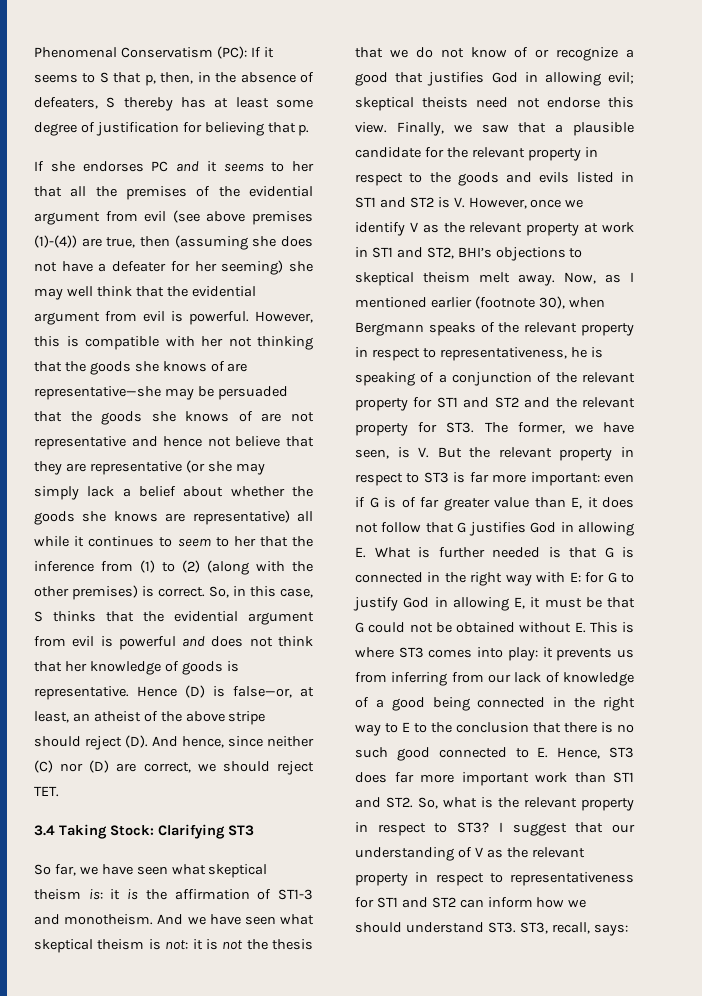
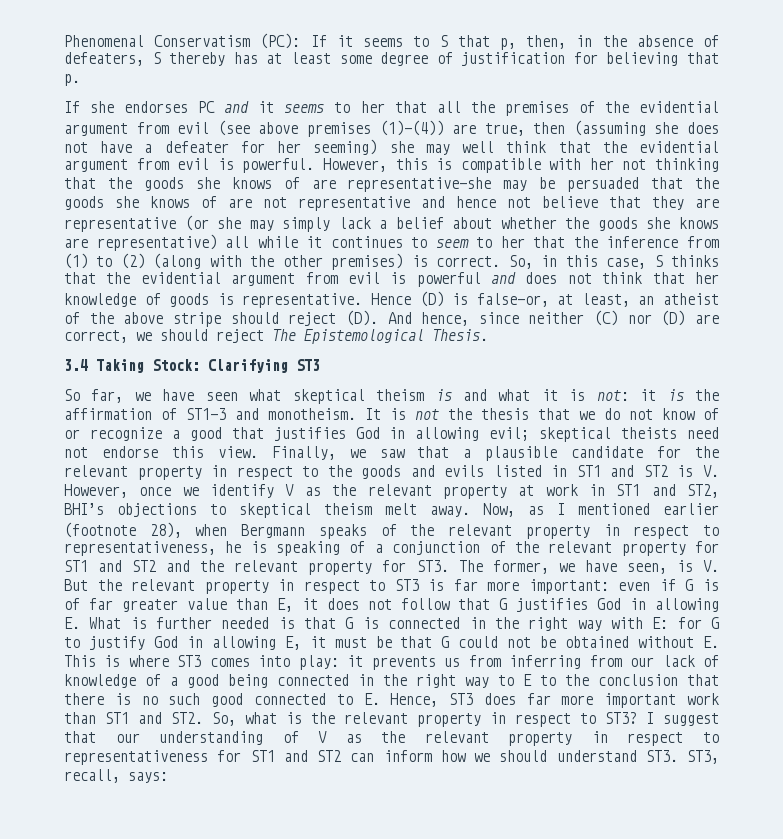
- Hence (D) is false—or, at least, an atheist of the above stripe should reject (D). And hence, since neither (C) nor (D) are correct, we should reject TET.
+ Hence (D) is false—or, at least, an atheist of the above stripe should reject (D). And hence, since neither (C) nor (D) are correct, we should reject The Epistemological Thesis.
- So far, we have seen what skeptical theism is: it is the affirmation of ST1-3 and monotheism.
+ So far, we have seen what skeptical theism is and what it is not: it is the affirmation of ST1-3 and monotheism.
- And we have seen what skeptical theism is not: it is not the thesis that we do not know of or recognize a good that justifies God in allowing evil; skeptical theists need not endorse this view.
+ It is not the thesis that we do not know of or recognize a good that justifies God in allowing evil; skeptical theists need not endorse this view.
- Now, as I mentioned earlier (footnote 30), when Bergmann speaks of the relevant property in respect to representativeness, he is speaking of a conjunction of the relevant property for ST1 and ST2 and the relevant property for ST3. The former, we have seen, is V. But the relevant property in respect to ST3 is far more important:
+ Now, as I mentioned earlier (footnote 28), when Bergmann speaks of the relevant property in respect to representativeness, he is speaking of a conjunction of the relevant property for ST1 and ST2 and the relevant property for ST3. The former, we have seen, is V. But the relevant property in respect to ST3 is far more important:

